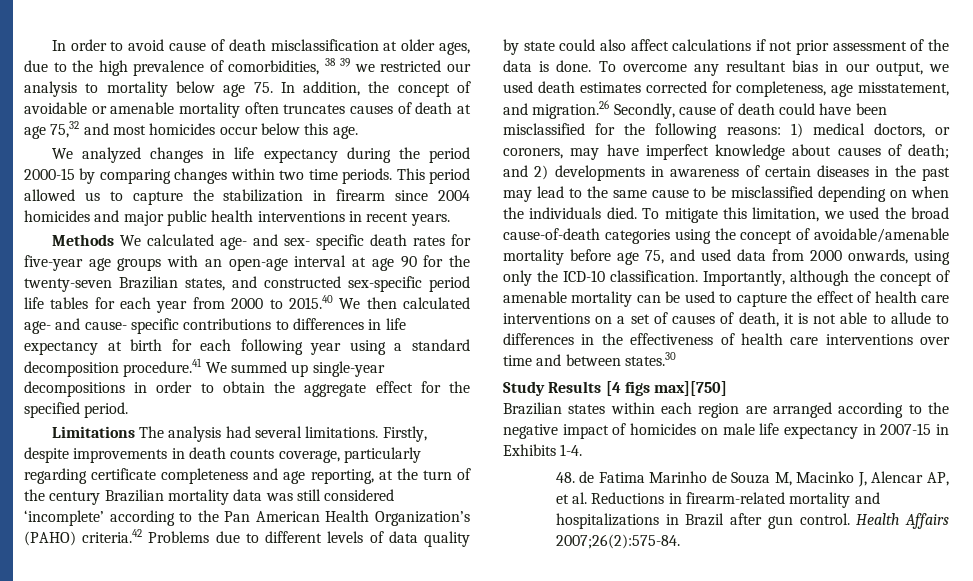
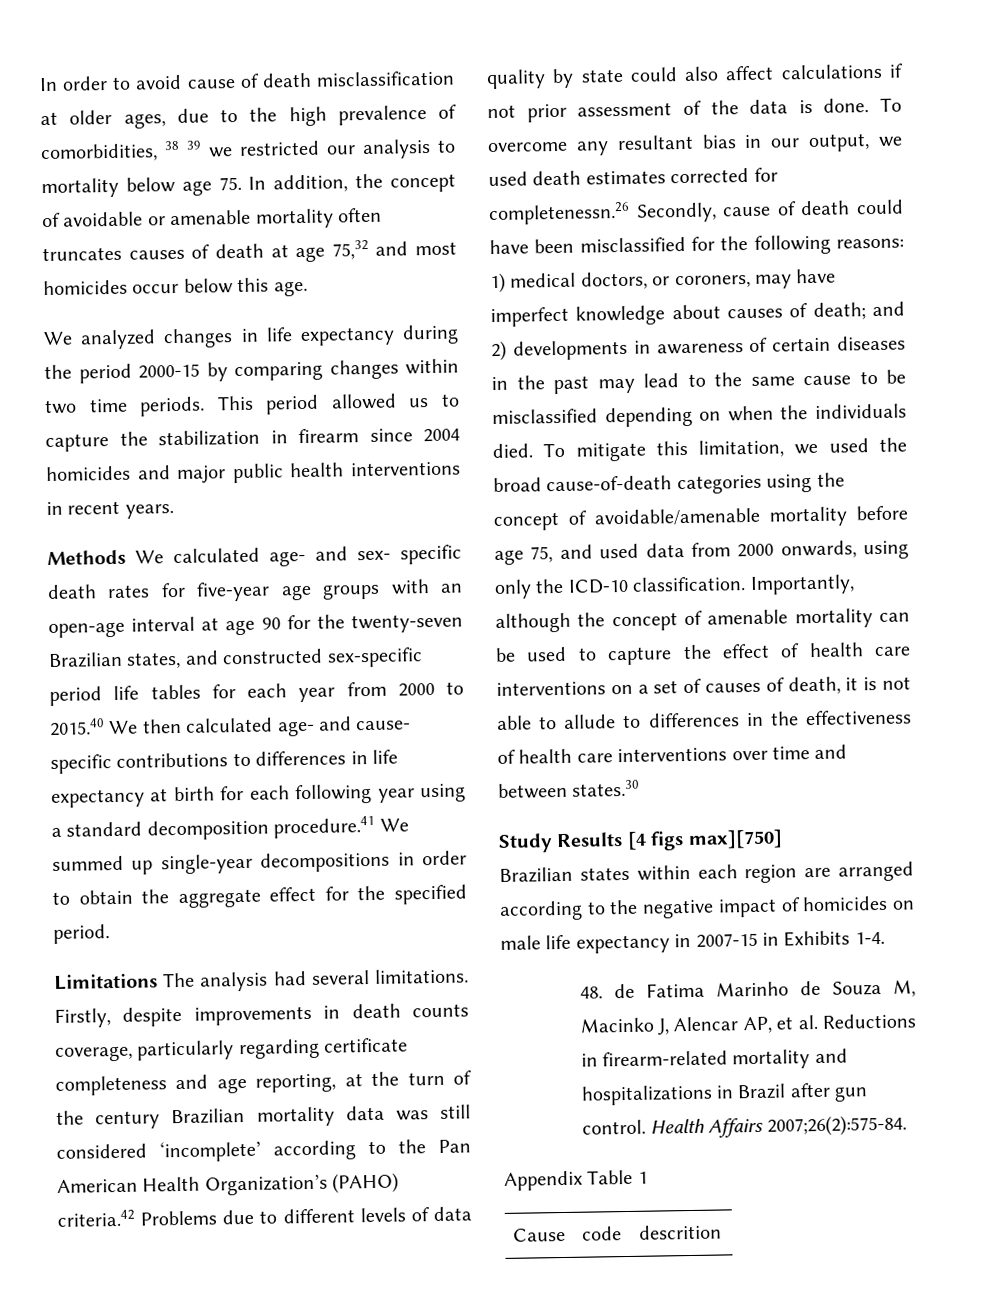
- To overcome any resultant bias in our output, we used death estimates corrected for completeness, age misstatement, and migration.26 Secondly, cause of death could have been misclassified for the following reasons:
+ To overcome any resultant bias in our output, we used death estimates corrected for completenessn.26 Secondly, cause of death could have been misclassified for the following reasons:
+ Appendix Table 1
+ Cause | code | descrition

